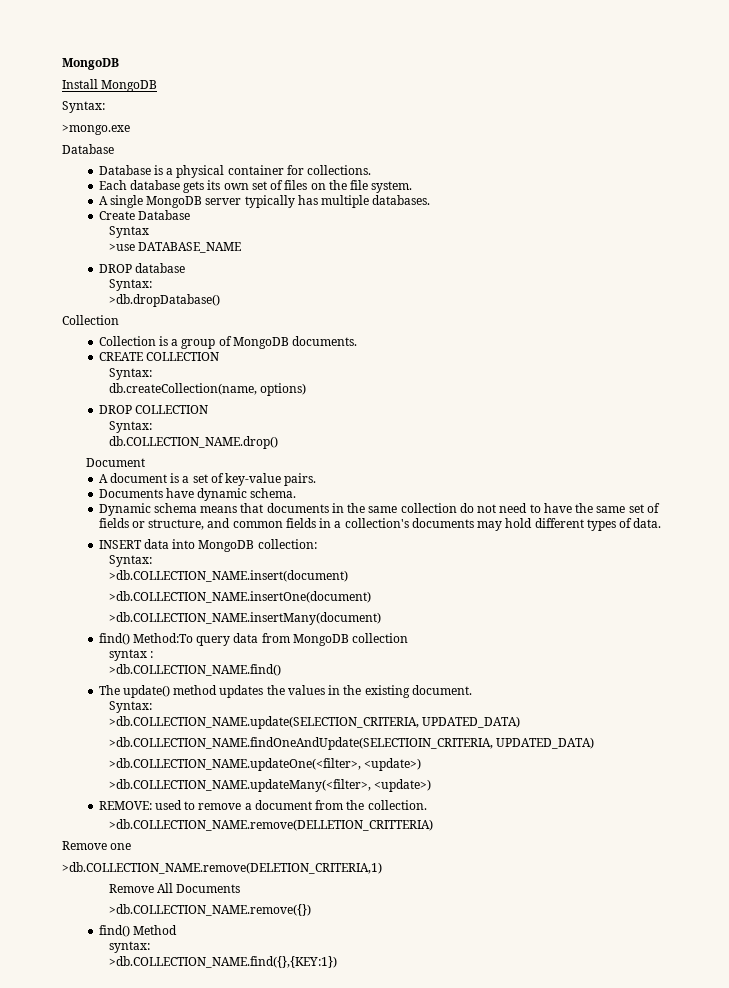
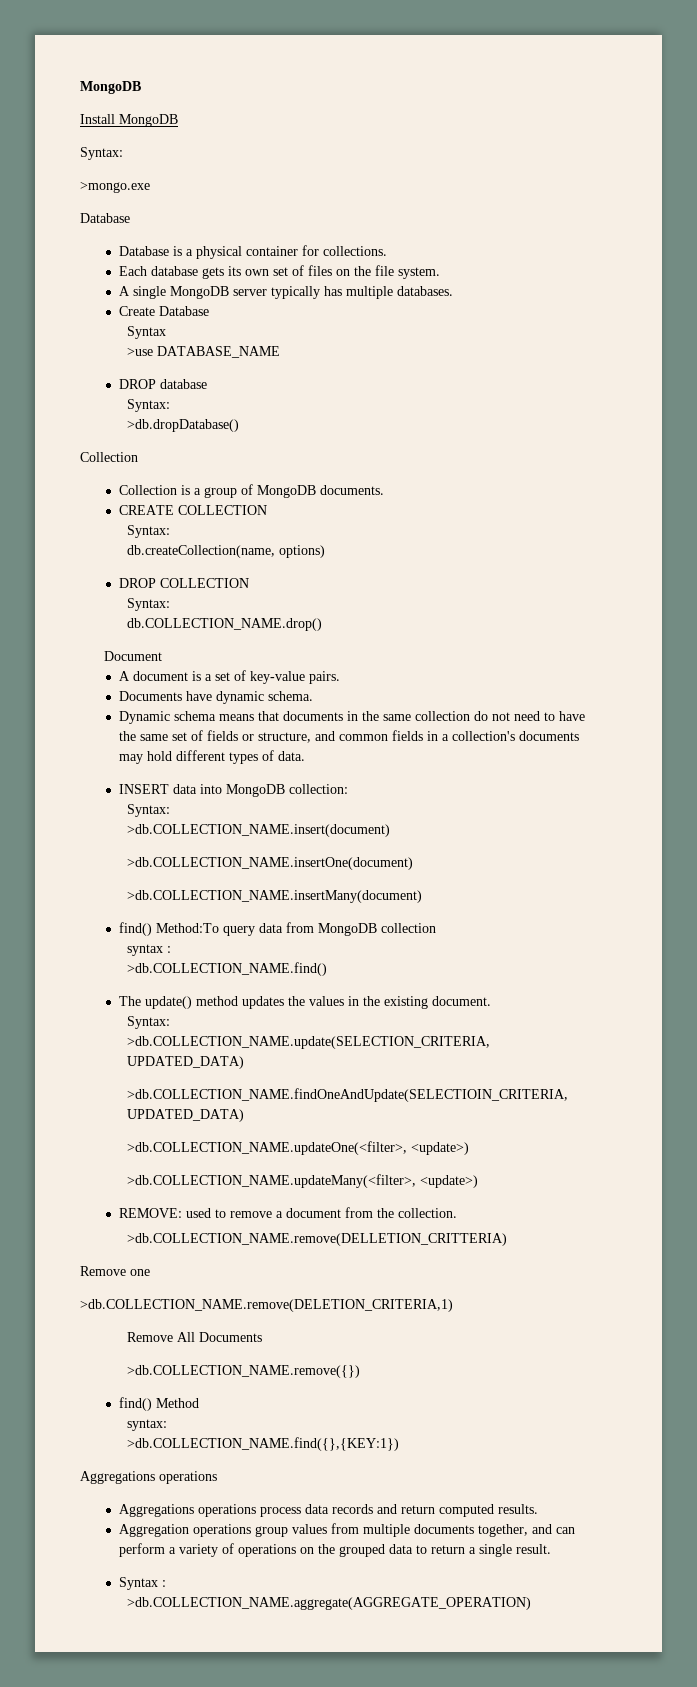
  >db.COLLECTION_NAME.find({},{KEY:1})
+ Aggregations operations
+ Aggregations operations process data records and return computed results.
+ Aggregation operations group values from multiple documents together, and can perform a variety of operations on the grouped data to return a single result.
+ Syntax :
+ >db.COLLECTION_NAME.aggregate(AGGREGATE_OPERATION)

